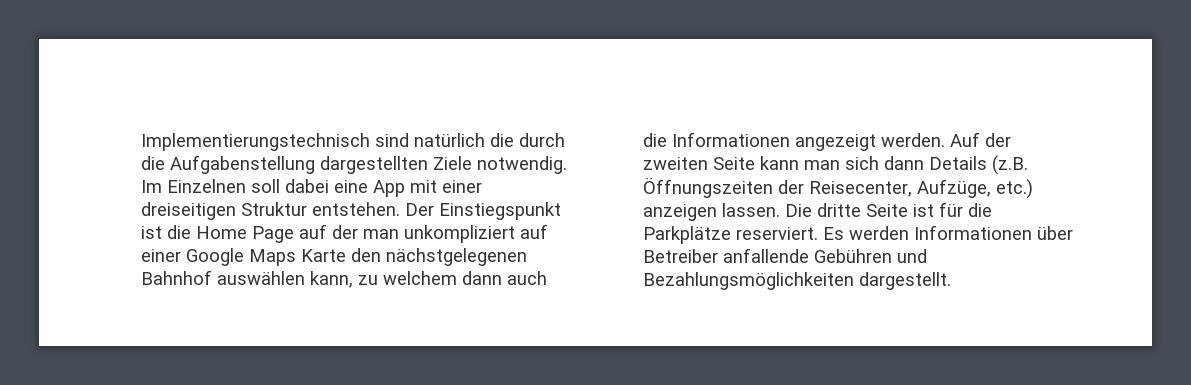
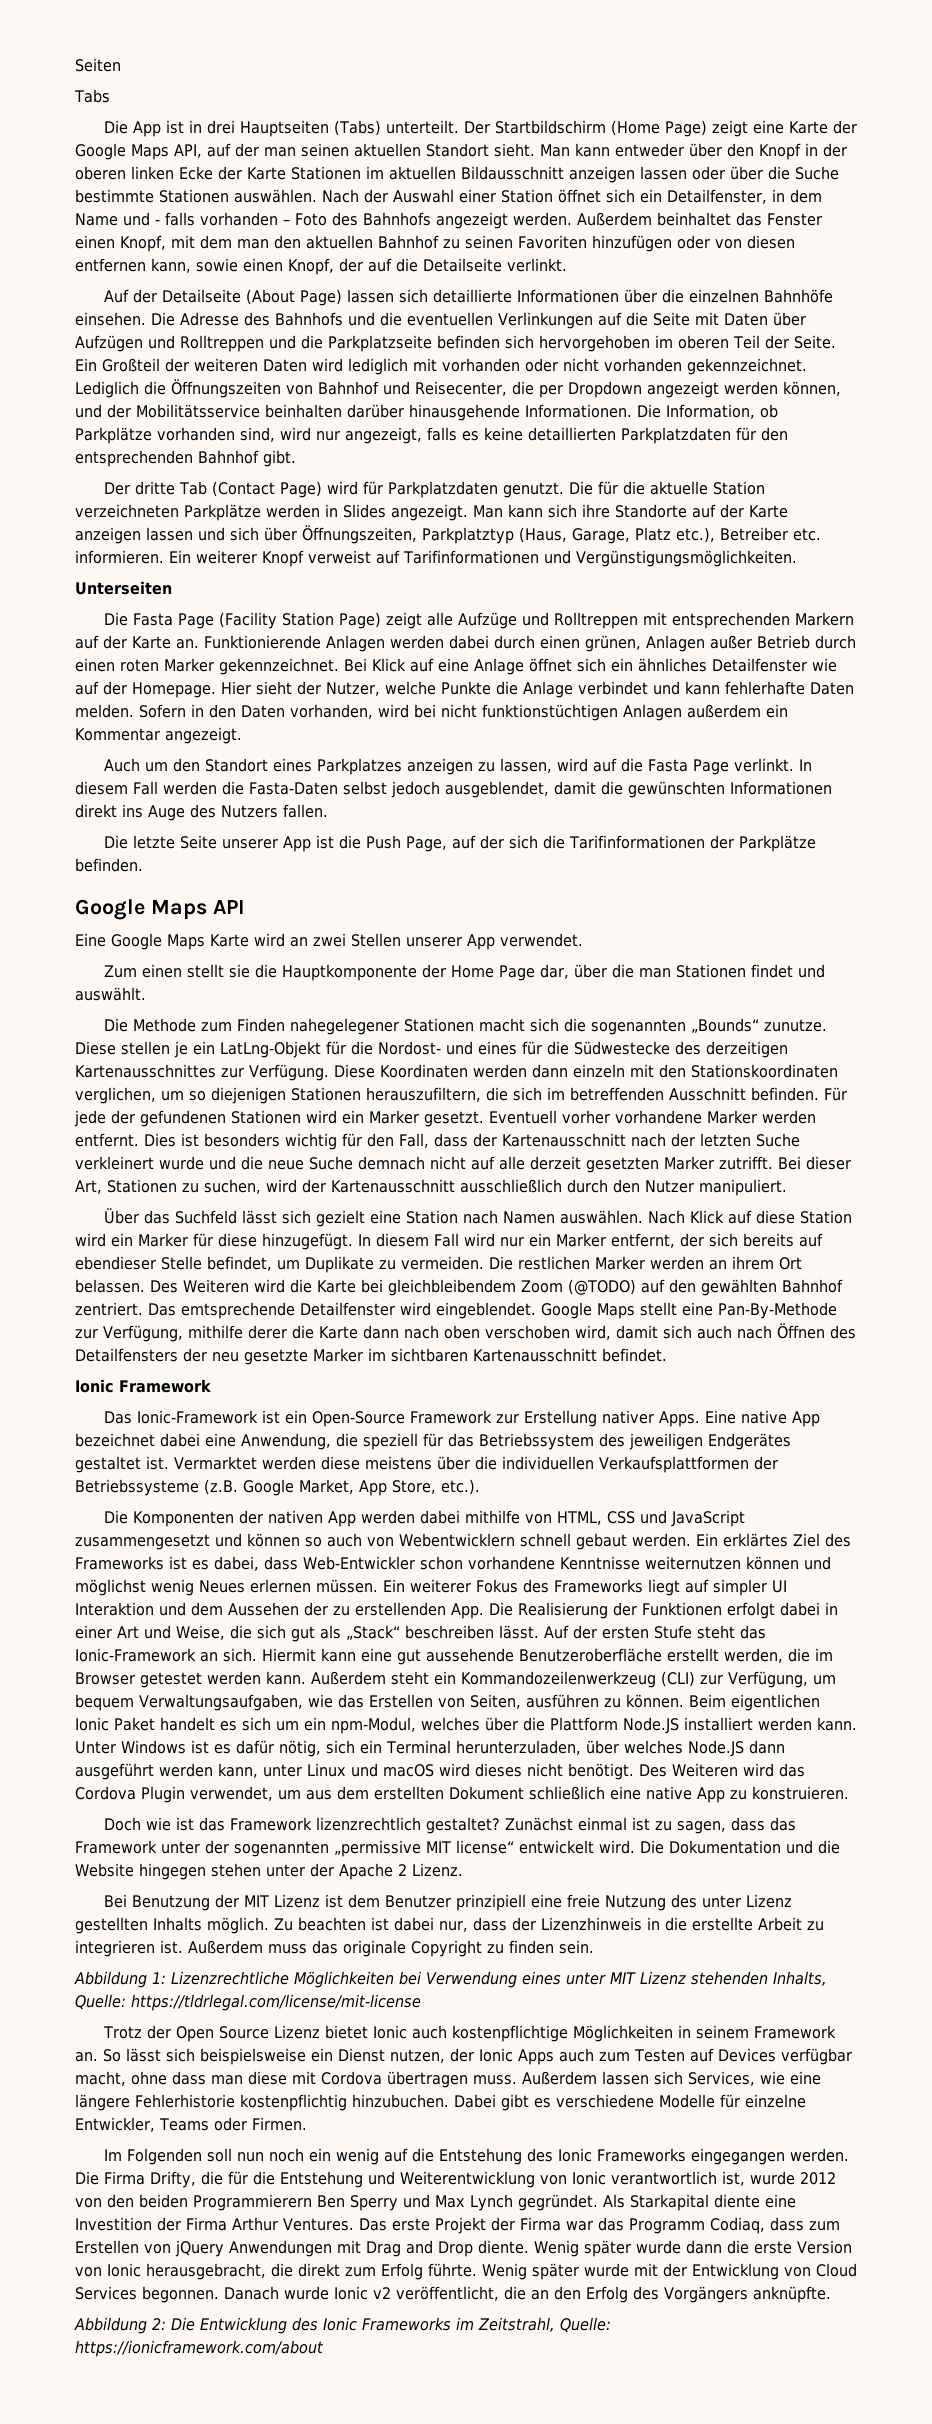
- Implementierungstechnisch sind natürlich die durch die Aufgabenstellung dargestellten Ziele notwendig. Im Einzelnen soll dabei eine App mit einer dreiseitigen Struktur entstehen. Der Einstiegspunkt ist die Home Page auf der man unkompliziert auf einer Google Maps Karte den nächstgelegenen Bahnhof auswählen kann, zu welchem dann auch die Informationen angezeigt werden. Auf der zweiten Seite kann man sich dann Details (z.B. Öffnungszeiten der Reisecenter, Aufzüge, etc.) anzeigen lassen. Die dritte Seite ist für die Parkplätze reserviert. Es werden Informationen über Betreiber anfallende Gebühren und Bezahlungsmöglichkeiten dargestellt.
+ Seiten
+ Tabs
+ Die App ist in drei Hauptseiten (Tabs) unterteilt. Der Startbildschirm (Home Page) zeigt eine Karte der Google Maps API, auf der man seinen aktuellen Standort sieht. Man kann entweder über den Knopf in der oberen linken Ecke der Karte Stationen im aktuellen Bildausschnitt anzeigen lassen oder über die Suche bestimmte Stationen auswählen. Nach der Auswahl einer Station öffnet sich ein Detailfenster, in dem Name und - falls vorhanden – Foto des Bahnhofs angezeigt werden. Außerdem beinhaltet das Fenster einen Knopf, mit dem man den aktuellen Bahnhof zu seinen Favoriten hinzufügen oder von diesen entfernen kann, sowie einen Knopf, der auf die Detailseite verlinkt.
+ Auf der Detailseite (About Page) lassen sich detaillierte Informationen über die einzelnen Bahnhöfe einsehen. Die Adresse des Bahnhofs und die eventuellen Verlinkungen auf die Seite mit Daten über Aufzügen und Rolltreppen und die Parkplatzseite befinden sich hervorgehoben im oberen Teil der Seite. Ein Großteil der weiteren Daten wird lediglich mit vorhanden oder nicht vorhanden gekennzeichnet. Lediglich die Öffnungszeiten von Bahnhof und Reisecenter, die per Dropdown angezeigt werden können, und der Mobilitätsservice beinhalten darüber hinausgehende Informationen. Die Information, ob Parkplätze vorhanden sind, wird nur angezeigt, falls es keine detaillierten Parkplatzdaten für den entsprechenden Bahnhof gibt.
+ Der dritte Tab (Contact Page) wird für Parkplatzdaten genutzt. Die für die aktuelle Station verzeichneten Parkplätze werden in Slides angezeigt. Man kann sich ihre Standorte auf der Karte anzeigen lassen und sich über Öffnungszeiten, Parkplatztyp (Haus, Garage, Platz etc.), Betreiber etc. informieren. Ein weiterer Knopf verweist auf Tarifinformationen und Vergünstigungsmöglichkeiten.
+ Unterseiten
+ Die Fasta Page (Facility Station Page) zeigt alle Aufzüge und Rolltreppen mit entsprechenden Markern auf der Karte an. Funktionierende Anlagen werden dabei durch einen grünen, Anlagen außer Betrieb durch einen roten Marker gekennzeichnet. Bei Klick auf eine Anlage öffnet sich ein ähnliches Detailfenster wie auf der Homepage. Hier sieht der Nutzer, welche Punkte die Anlage verbindet und kann fehlerhafte Daten melden. Sofern in den Daten vorhanden, wird bei nicht funktionstüchtigen Anlagen außerdem ein Kommentar angezeigt.
+ Auch um den Standort eines Parkplatzes anzeigen zu lassen, wird auf die Fasta Page verlinkt. In diesem Fall werden die Fasta-Daten selbst jedoch ausgeblendet, damit die gewünschten Informationen direkt ins Auge des Nutzers fallen.
+ Die letzte Seite unserer App ist die Push Page, auf der sich die Tarifinformationen der Parkplätze befinden.
+ Google Maps API
+ Eine Google Maps Karte wird an zwei Stellen unserer App verwendet.
+ Zum einen stellt sie die Hauptkomponente der Home Page dar, über die man Stationen findet und auswählt.
+ Die Methode zum Finden nahegelegener Stationen macht sich die sogenannten „Bounds“ zunutze. Diese stellen je ein LatLng-Objekt für die Nordost- und eines für die Südwestecke des derzeitigen Kartenausschnittes zur Verfügung. Diese Koordinaten werden dann einzeln mit den Stationskoordinaten verglichen, um so diejenigen Stationen herauszufiltern, die sich im betreffenden Ausschnitt befinden. Für jede der gefundenen Stationen wird ein Marker gesetzt. Eventuell vorher vorhandene Marker werden entfernt. Dies ist besonders wichtig für den Fall, dass der Kartenausschnitt nach der letzten Suche verkleinert wurde und die neue Suche demnach nicht auf alle derzeit gesetzten Marker zutrifft. Bei dieser Art, Stationen zu suchen, wird der Kartenausschnitt ausschließlich durch den Nutzer manipuliert.
+ Über das Suchfeld lässt sich gezielt eine Station nach Namen auswählen. Nach Klick auf diese Station wird ein Marker für diese hinzugefügt. In diesem Fall wird nur ein Marker entfernt, der sich bereits auf ebendieser Stelle befindet, um Duplikate zu vermeiden. Die restlichen Marker werden an ihrem Ort belassen. Des Weiteren wird die Karte bei gleichbleibendem Zoom (@TODO) auf den gewählten Bahnhof zentriert. Das emtsprechende Detailfenster wird eingeblendet. Google Maps stellt eine Pan-By-Methode zur Verfügung, mithilfe derer die Karte dann nach oben verschoben wird, damit sich auch nach Öffnen des Detailfensters der neu gesetzte Marker im sichtbaren Kartenausschnitt befindet.
+ Ionic Framework
+ Das Ionic-Framework ist ein Open-Source Framework zur Erstellung nativer Apps. Eine native App bezeichnet dabei eine Anwendung, die speziell für das Betriebssystem des jeweiligen Endgerätes gestaltet ist. Vermarktet werden diese meistens über die individuellen Verkaufsplattformen der Betriebssysteme (z.B. Google Market, App Store, etc.).
+ Die Komponenten der nativen App werden dabei mithilfe von HTML, CSS und JavaScript zusammengesetzt und können so auch von Webentwicklern schnell gebaut werden. Ein erklärtes Ziel des Frameworks ist es dabei, dass Web-Entwickler schon vorhandene Kenntnisse weiternutzen können und möglichst wenig Neues erlernen müssen. Ein weiterer Fokus des Frameworks liegt auf simpler UI Interaktion und dem Aussehen der zu erstellenden App. Die Realisierung der Funktionen erfolgt dabei in einer Art und Weise, die sich gut als „Stack“ beschreiben lässt. Auf der ersten Stufe steht das Ionic-Framework an sich. Hiermit kann eine gut aussehende Benutzeroberfläche erstellt werden, die im Browser getestet werden kann. Außerdem steht ein Kommandozeilenwerkzeug (CLI) zur Verfügung, um bequem Verwaltungsaufgaben, wie das Erstellen von Seiten, ausführen zu können. Beim eigentlichen Ionic Paket handelt es sich um ein npm-Modul, welches über die Plattform Node.JS installiert werden kann. Unter Windows ist es dafür nötig, sich ein Terminal herunterzuladen, über welches Node.JS dann ausgeführt werden kann, unter Linux und macOS wird dieses nicht benötigt. Des Weiteren wird das Cordova Plugin verwendet, um aus dem erstellten Dokument schließlich eine native App zu konstruieren.
+ Doch wie ist das Framework lizenzrechtlich gestaltet? Zunächst einmal ist zu sagen, dass das Framework unter der sogenannten „permissive MIT license“ entwickelt wird. Die Dokumentation und die Website hingegen stehen unter der Apache 2 Lizenz.
+ Bei Benutzung der MIT Lizenz ist dem Benutzer prinzipiell eine freie Nutzung des unter Lizenz gestellten Inhalts möglich. Zu beachten ist dabei nur, dass der Lizenzhinweis in die erstellte Arbeit zu integrieren ist. Außerdem muss das originale Copyright zu finden sein.
+ Abbildung 1: Lizenzrechtliche Möglichkeiten bei Verwendung eines unter MIT Lizenz stehenden Inhalts, Quelle: https://tldrlegal.com/license/mit-license
+ Trotz der Open Source Lizenz bietet Ionic auch kostenpflichtige Möglichkeiten in seinem Framework an. So lässt sich beispielsweise ein Dienst nutzen, der Ionic Apps auch zum Testen auf Devices verfügbar macht, ohne dass man diese mit Cordova übertragen muss. Außerdem lassen sich Services, wie eine längere Fehlerhistorie kostenpflichtig hinzubuchen. Dabei gibt es verschiedene Modelle für einzelne Entwickler, Teams oder Firmen.
+ Im Folgenden soll nun noch ein wenig auf die Entstehung des Ionic Frameworks eingegangen werden. Die Firma Drifty, die für die Entstehung und Weiterentwicklung von Ionic verantwortlich ist, wurde 2012 von den beiden Programmierern Ben Sperry und Max Lynch gegründet. Als Starkapital diente eine Investition der Firma Arthur Ventures. Das erste Projekt der Firma war das Programm Codiaq, dass zum Erstellen von jQuery Anwendungen mit Drag and Drop diente. Wenig später wurde dann die erste Version von Ionic herausgebracht, die direkt zum Erfolg führte. Wenig später wurde mit der Entwicklung von Cloud Services begonnen. Danach wurde Ionic v2 veröffentlicht, die an den Erfolg des Vorgängers anknüpfte.
+ Abbildung 2: Die Entwicklung des Ionic Frameworks im Zeitstrahl, Quelle: https://ionicframework.com/about

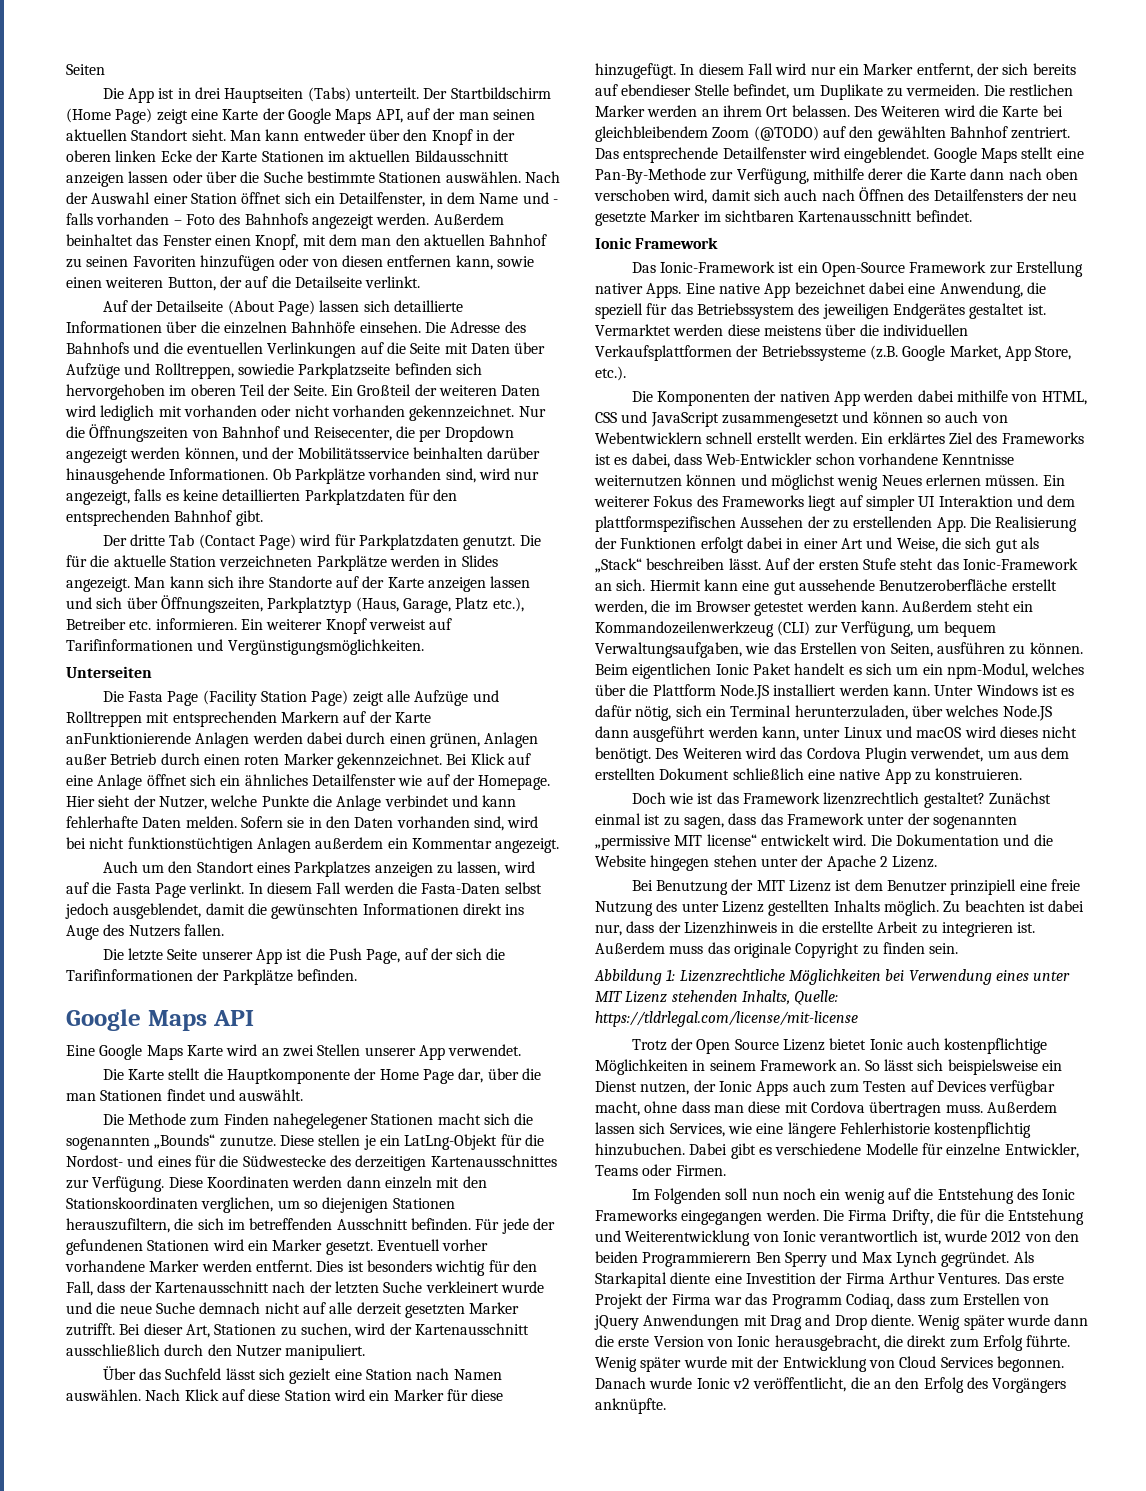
- Tabs
- Außerdem beinhaltet das Fenster einen Knopf, mit dem man den aktuellen Bahnhof zu seinen Favoriten hinzufügen oder von diesen entfernen kann, sowie einen Knopf, der auf die Detailseite verlinkt.
+ Außerdem beinhaltet das Fenster einen Knopf, mit dem man den aktuellen Bahnhof zu seinen Favoriten hinzufügen oder von diesen entfernen kann, sowie einen weiteren Button, der auf die Detailseite verlinkt.
- Die Adresse des Bahnhofs und die eventuellen Verlinkungen auf die Seite mit Daten über Aufzügen und Rolltreppen und die Parkplatzseite befinden sich hervorgehoben im oberen Teil der Seite.
+ Die Adresse des Bahnhofs und die eventuellen Verlinkungen auf die Seite mit Daten über Aufzüge und Rolltreppen, sowiedie Parkplatzseite befinden sich hervorgehoben im oberen Teil der Seite.
- Lediglich die Öffnungszeiten von Bahnhof und Reisecenter, die per Dropdown angezeigt werden können, und der Mobilitätsservice beinhalten darüber hinausgehende Informationen.
+ Nur die Öffnungszeiten von Bahnhof und Reisecenter, die per Dropdown angezeigt werden können, und der Mobilitätsservice beinhalten darüber hinausgehende Informationen.
- Die Information, ob Parkplätze vorhanden sind, wird nur angezeigt, falls es keine detaillierten Parkplatzdaten für den entsprechenden Bahnhof gibt.
+ Ob Parkplätze vorhanden sind, wird nur angezeigt, falls es keine detaillierten Parkplatzdaten für den entsprechenden Bahnhof gibt.
- Die Fasta Page (Facility Station Page) zeigt alle Aufzüge und Rolltreppen mit entsprechenden Markern auf der Karte an. Funktionierende Anlagen werden dabei durch einen grünen, Anlagen außer Betrieb durch einen roten Marker gekennzeichnet.
+ Die Fasta Page (Facility Station Page) zeigt alle Aufzüge und Rolltreppen mit entsprechenden Markern auf der Karte anFunktionierende Anlagen werden dabei durch einen grünen, Anlagen außer Betrieb durch einen roten Marker gekennzeichnet.
- Sofern in den Daten vorhanden, wird bei nicht funktionstüchtigen Anlagen außerdem ein Kommentar angezeigt.
+ Sofern sie in den Daten vorhanden sind, wird bei nicht funktionstüchtigen Anlagen außerdem ein Kommentar angezeigt.
- Zum einen stellt sie die Hauptkomponente der Home Page dar, über die man Stationen findet und auswählt.
+ Die Karte stellt die Hauptkomponente der Home Page dar, über die man Stationen findet und auswählt.
- Das emtsprechende Detailfenster wird eingeblendet.
+ Das entsprechende Detailfenster wird eingeblendet.
- Die Komponenten der nativen App werden dabei mithilfe von HTML, CSS und JavaScript zusammengesetzt und können so auch von Webentwicklern schnell gebaut werden.
+ Die Komponenten der nativen App werden dabei mithilfe von HTML, CSS und JavaScript zusammengesetzt und können so auch von Webentwicklern schnell erstellt werden.
- Ein weiterer Fokus des Frameworks liegt auf simpler UI Interaktion und dem Aussehen der zu erstellenden App. Die Realisierung der Funktionen erfolgt dabei in einer Art und Weise, die sich gut als „Stack“ beschreiben lässt.
+ Ein weiterer Fokus des Frameworks liegt auf simpler UI Interaktion und dem plattformspezifischen Aussehen der zu erstellenden App. Die Realisierung der Funktionen erfolgt dabei in einer Art und Weise, die sich gut als „Stack“ beschreiben lässt.
- Abbildung 2: Die Entwicklung des Ionic Frameworks im Zeitstrahl, Quelle: https://ionicframework.com/about

